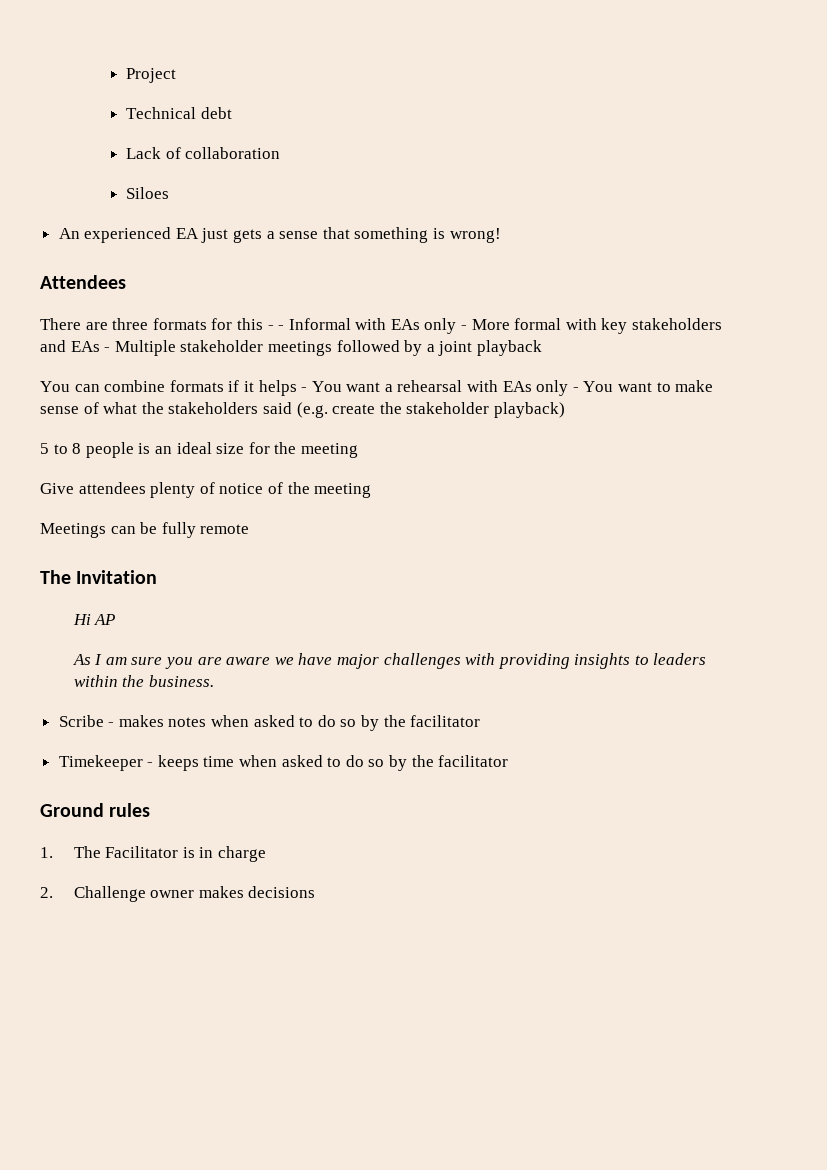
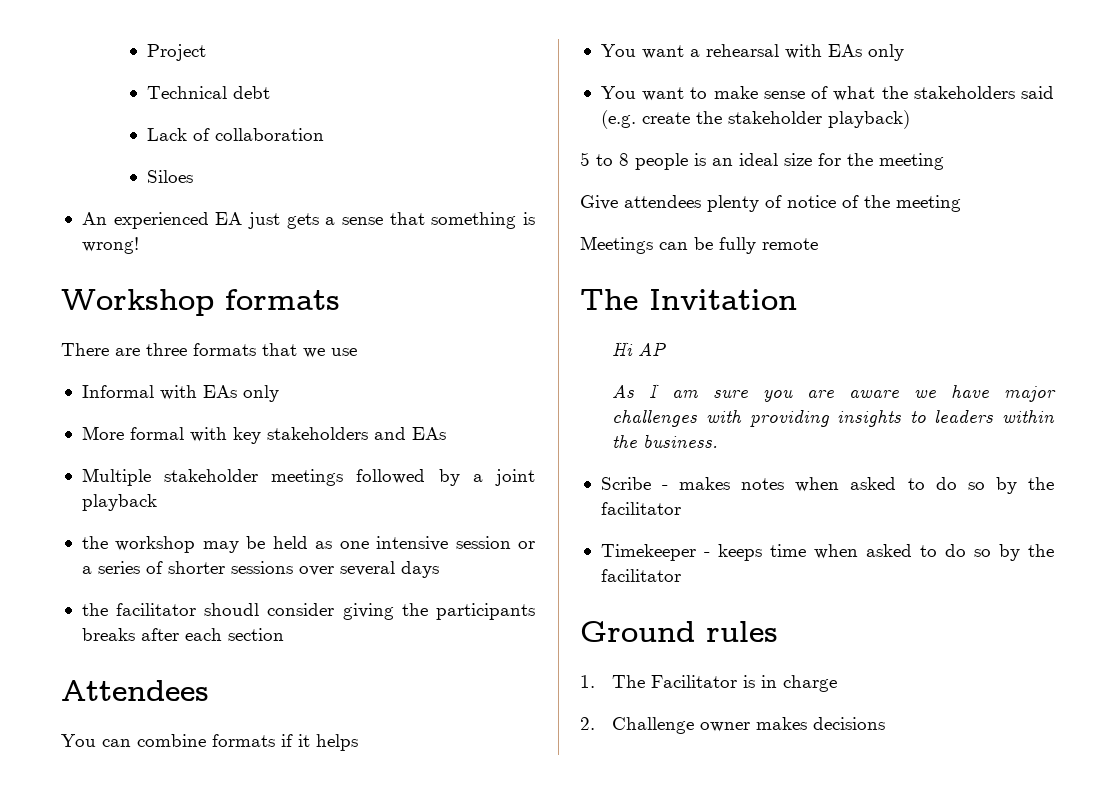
- Attendees
+ Workshop formats
- There are three formats for this - - Informal with EAs only - More formal with key stakeholders and EAs - Multiple stakeholder meetings followed by a joint playback
+ There are three formats that we use
+ Informal with EAs only
+ More formal with key stakeholders and EAs
+ Multiple stakeholder meetings followed by a joint playback
+ the workshop may be held as one intensive session or a series of shorter sessions over several days
+ the facilitator shoudl consider giving the participants breaks after each section
+ Attendees
- You can combine formats if it helps - You want a rehearsal with EAs only - You want to make sense of what the stakeholders said (e.g. create the stakeholder playback)
+ You can combine formats if it helps
+ You want a rehearsal with EAs only
+ You want to make sense of what the stakeholders said (e.g. create the stakeholder playback)

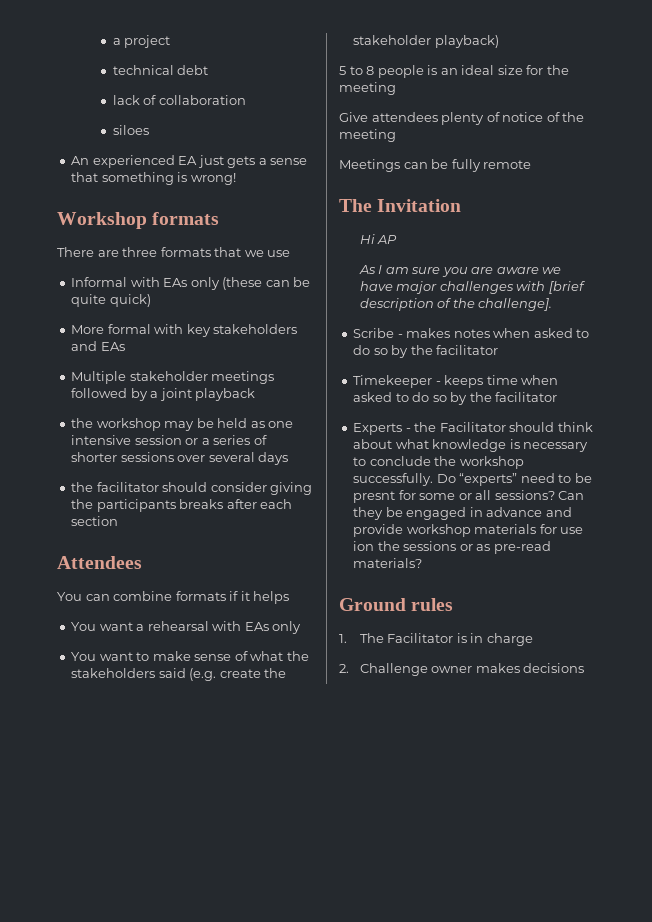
- Project
- Technical debt
+ a project
+ technical debt
- Lack of collaboration
+ lack of collaboration
- Siloes
+ siloes
- Informal with EAs only
+ Informal with EAs only (these can be quite quick)
- the facilitator shoudl consider giving the participants breaks after each section
+ the facilitator should consider giving the participants breaks after each section
- As I am sure you are aware we have major challenges with providing insights to leaders within the business.
+ As I am sure you are aware we have major challenges with [brief description of the challenge].
+ Experts - the Facilitator should think about what knowledge is necessary to conclude the workshop successfully. Do “experts” need to be presnt for some or all sessions? Can they be engaged in advance and provide workshop materials for use ion the sessions or as pre-read materials?

